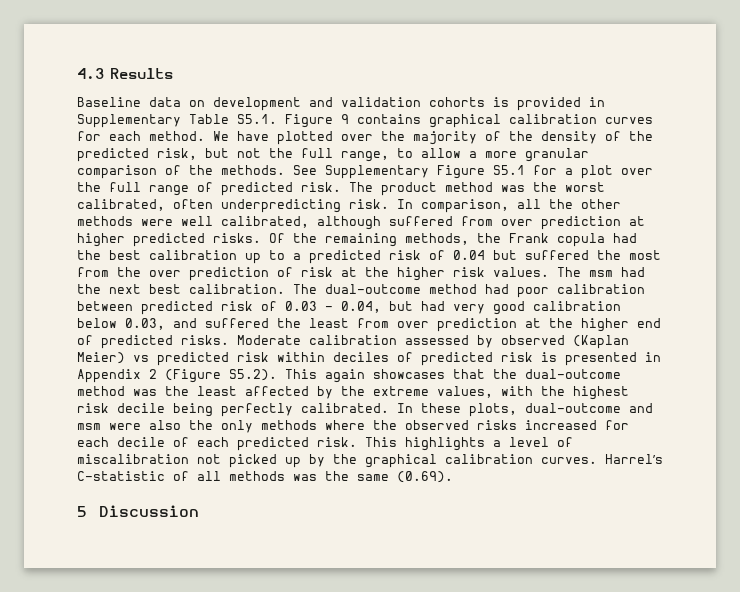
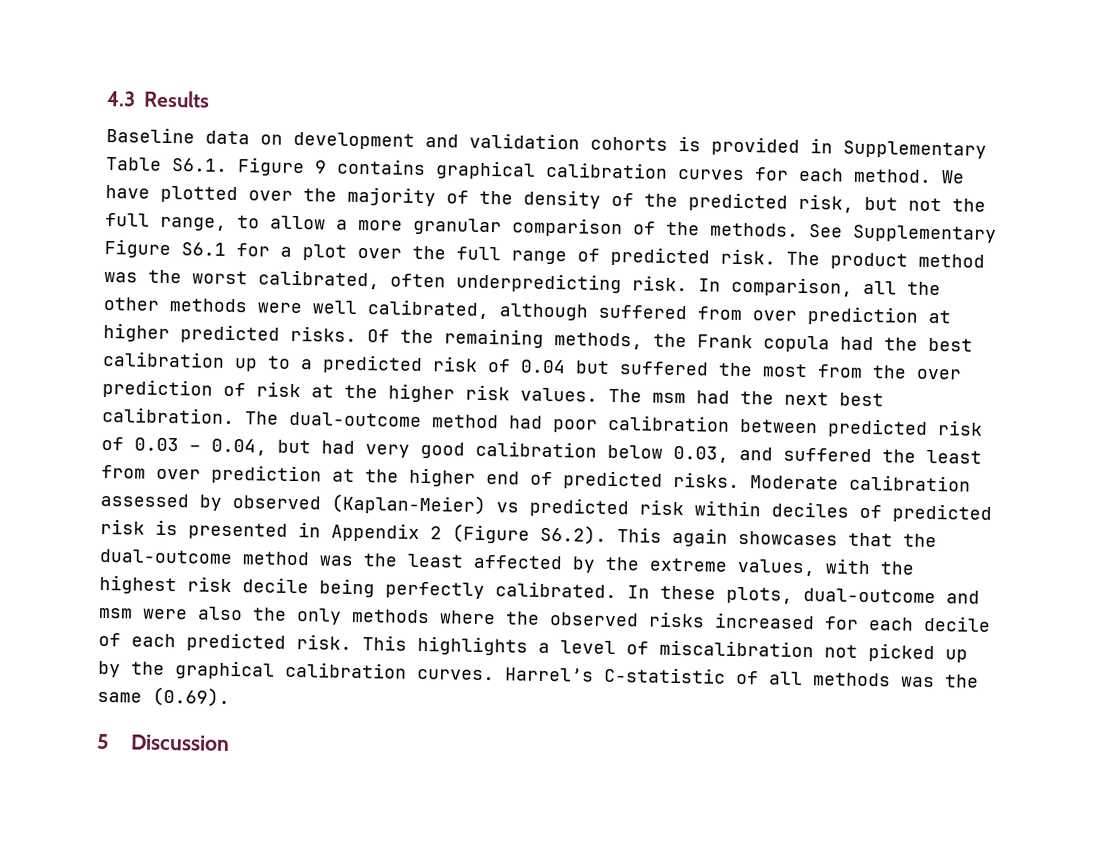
- Baseline data on development and validation cohorts is provided in Supplementary Table S5.1. Figure 9 contains graphical calibration curves for each method.
+ Baseline data on development and validation cohorts is provided in Supplementary Table S6.1. Figure 9 contains graphical calibration curves for each method.
- See Supplementary Figure S5.1 for a plot over the full range of predicted risk.
+ See Supplementary Figure S6.1 for a plot over the full range of predicted risk.
- Moderate calibration assessed by observed (Kaplan Meier) vs predicted risk within deciles of predicted risk is presented in Appendix 2 (Figure S5.2). This again showcases that the dual-outcome method was the least affected by the extreme values, with the highest risk decile being perfectly calibrated.
+ Moderate calibration assessed by observed (Kaplan-Meier) vs predicted risk within deciles of predicted risk is presented in Appendix 2 (Figure S6.2). This again showcases that the dual-outcome method was the least affected by the extreme values, with the highest risk decile being perfectly calibrated.

